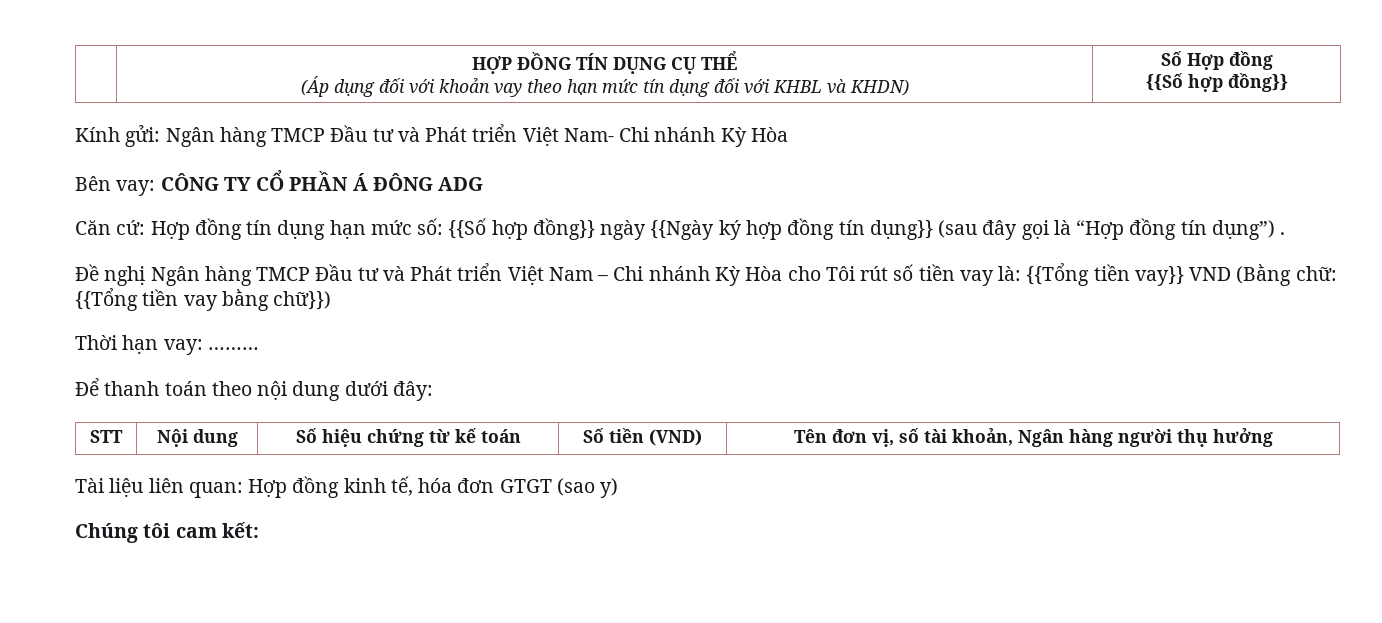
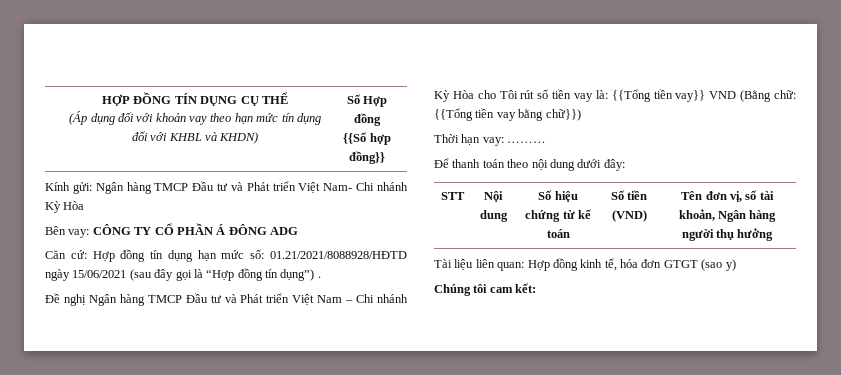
- Căn cứ: Hợp đồng tín dụng hạn mức số: {{Số hợp đồng}} ngày {{Ngày ký hợp đồng tín dụng}} (sau đây gọi là “Hợp đồng tín dụng”) .
+ Căn cứ: Hợp đồng tín dụng hạn mức số: 01.21/2021/8088928/HĐTD ngày 15/06/2021 (sau đây gọi là “Hợp đồng tín dụng”) .

